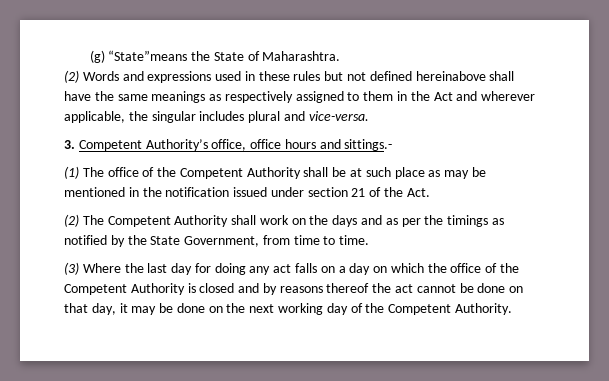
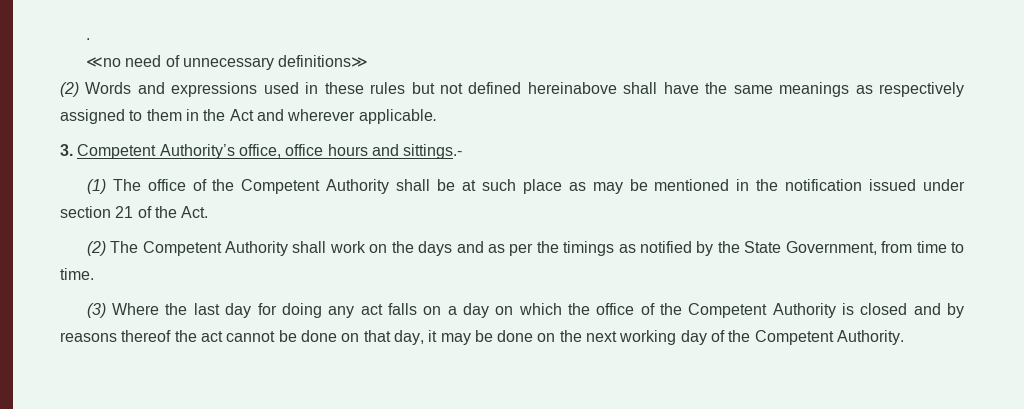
- (g) “State”means the State of Maharashtra.
+ .
+ ≪no need of unnecessary definitions≫
- (2) Words and expressions used in these rules but not defined hereinabove shall have the same meanings as respectively assigned to them in the Act and wherever applicable, the singular includes plural and vice-versa.
+ (2) Words and expressions used in these rules but not defined hereinabove shall have the same meanings as respectively assigned to them in the Act and wherever applicable.

